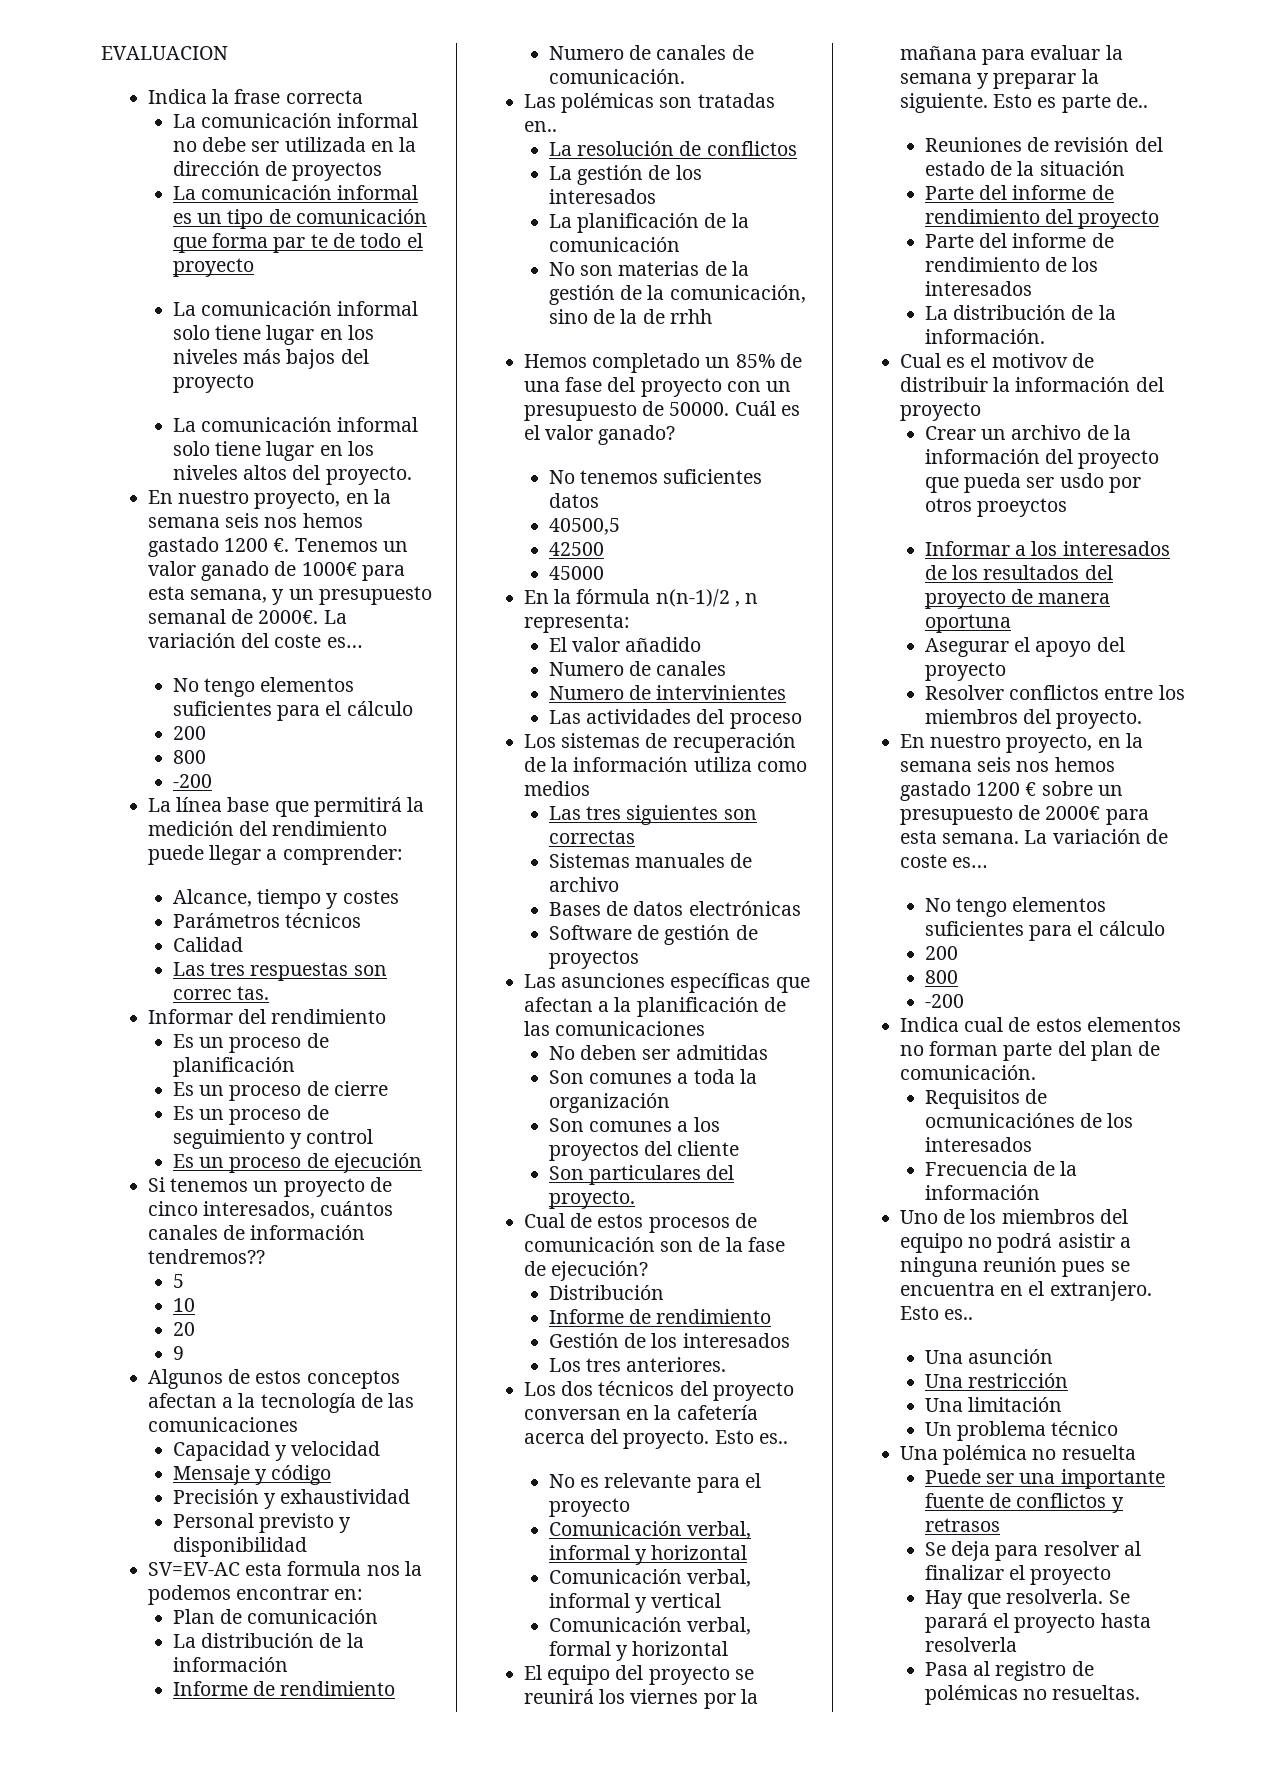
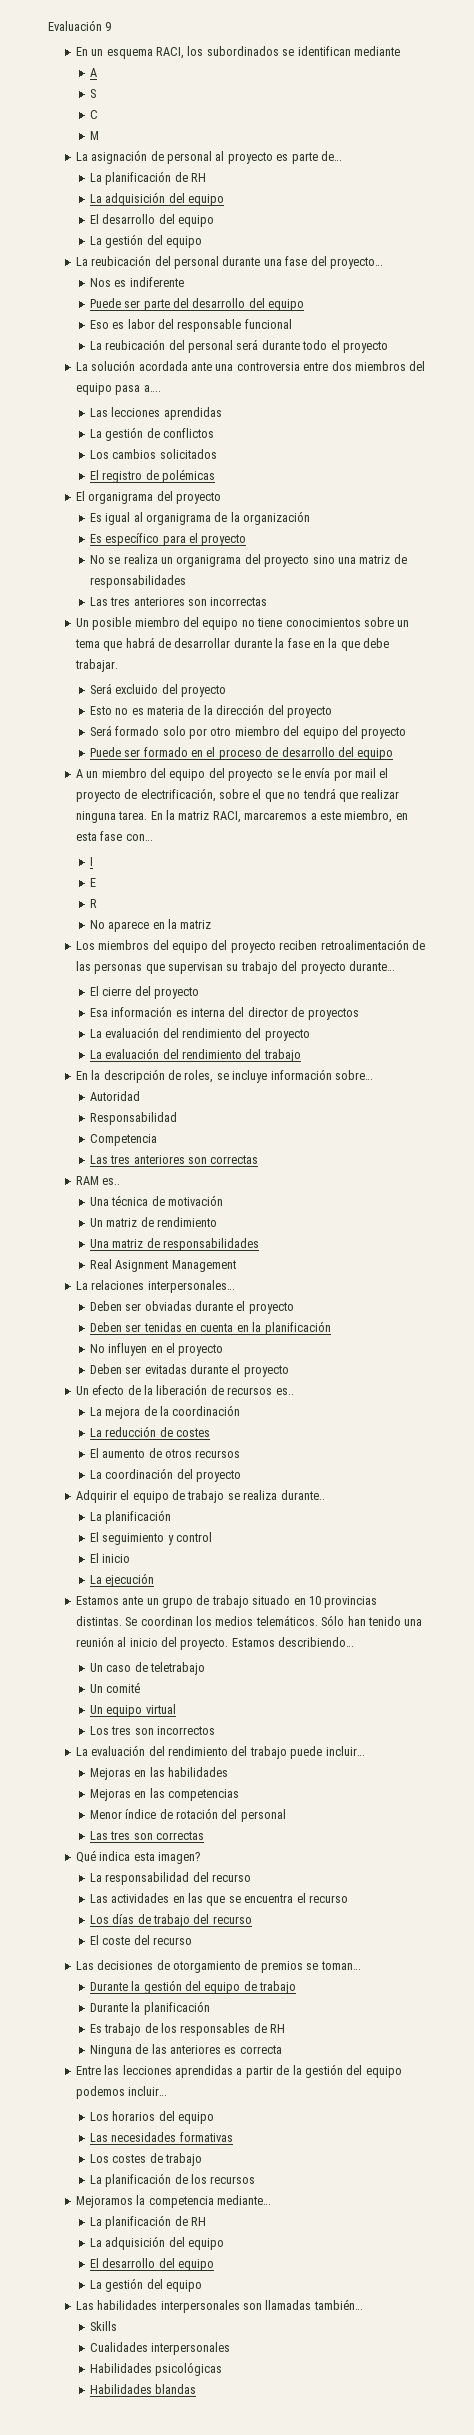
- EVALUACION
- Indica la frase correcta
- La comunicación informal no debe ser utilizada en la dirección de proyectos
- La comunicación informal es un tipo de comunicación que forma par te de todo el proyecto
- La comunicación informal solo tiene lugar en los niveles más bajos del proyecto
- La comunicación informal solo tiene lugar en los niveles altos del proyecto.
- En nuestro proyecto, en la semana seis nos hemos gastado 1200 €. Tenemos un valor ganado de 1000€ para esta semana, y un presupuesto semanal de 2000€. La variación del coste es…
- No tengo elementos suficientes para el cálculo
- 200
- 800
- -200
- La línea base que permitirá la medición del rendimiento puede llegar a comprender:
- Alcance, tiempo y costes
- Parámetros técnicos
- Calidad
- Las tres respuestas son correc tas.
- Informar del rendimiento
- Es un proceso de planificación
- Es un proceso de cierre
- Es un proceso de seguimiento y control
- Es un proceso de ejecución
- Si tenemos un proyecto de cinco interesados, cuántos canales de información tendremos??
- 5
- 10
- 20
- 9
- Algunos de estos conceptos afectan a la tecnología de las comunicaciones
- Capacidad y velocidad
- Mensaje y código
- Precisión y exhaustividad
- Personal previsto y disponibilidad
- SV=EV-AC esta formula nos la podemos encontrar en:
- Plan de comunicación
- La distribución de la información
- Informe de rendimiento
- Numero de canales de comunicación.
- Las polémicas son tratadas en..
- La resolución de conflictos
- La gestión de los interesados
- La planificación de la comunicación
- No son materias de la gestión de la comunicación, sino de la de rrhh
- Hemos completado un 85% de una fase del proyecto con un presupuesto de 50000. Cuál es el valor ganado?
- No tenemos suficientes datos
- 40500,5
- 42500
- 45000
- En la fórmula n(n-1)/2 , n representa:
- El valor añadido
- Numero de canales
- Numero de intervinientes
- Las actividades del proceso
- Los sistemas de recuperación de la información utiliza como medios
- Las tres siguientes son correctas
- Sistemas manuales de archivo
- Bases de datos electrónicas
- Software de gestión de proyectos
- Las asunciones específicas que afectan a la planificación de las comunicaciones
- No deben ser admitidas
- Son comunes a toda la organización
- Son comunes a los proyectos del cliente
- Son particulares del proyecto.
- Cual de estos procesos de comunicación son de la fase de ejecución?
- Distribución
- Informe de rendimiento
- Gestión de los interesados
- Los tres anteriores.
- Los dos técnicos del proyecto conversan en la cafetería acerca del proyecto. Esto es..
- No es relevante para el proyecto
- Comunicación verbal, informal y horizontal
- Comunicación verbal, informal y vertical
- Comunicación verbal, formal y horizontal
- El equipo del proyecto se reunirá los viernes por la mañana para evaluar la semana y preparar la siguiente. Esto es parte de..
- Reuniones de revisión del estado de la situación
- Parte del informe de rendimiento del proyecto
- Parte del informe de rendimiento de los interesados
- La distribución de la información.
- Cual es el motivov de distribuir la información del proyecto
- Crear un archivo de la información del proyecto que pueda ser usdo por otros proeyctos
- Informar a los interesados de los resultados del proyecto de manera oportuna
- Asegurar el apoyo del proyecto
- Resolver conflictos entre los miembros del proyecto.
- En nuestro proyecto, en la semana seis nos hemos gastado 1200 € sobre un presupuesto de 2000€ para esta semana. La variación de coste es…
- No tengo elementos suficientes para el cálculo
- 200
- 800
- -200
- Indica cual de estos elementos no forman parte del plan de comunicación.
- Requisitos de ocmunicaciónes de los interesados
- Frecuencia de la información
- Uno de los miembros del equipo no podrá asistir a ninguna reunión pues se encuentra en el extranjero. Esto es..
- Una asunción
- Una restricción
- Una limitación
- Un problema técnico
- Una polémica no resuelta
- Puede ser una importante fuente de conflictos y retrasos
- Se deja para resolver al finalizar el proyecto
- Hay que resolverla. Se parará el proyecto hasta resolverla
- Pasa al registro de polémicas no resueltas.
+ Evaluación 9
+ En un esquema RACI, los subordinados se identifican mediante
+ A
+ S
+ C
+ M
+ La asignación de personal al proyecto es parte de…
+ La planificación de RH
+ La adquisición del equipo
+ El desarrollo del equipo
+ La gestión del equipo
+ La reubicación del personal durante una fase del proyecto…
+ Nos es indiferente
+ Puede ser parte del desarrollo del equipo
+ Eso es labor del responsable funcional
+ La reubicación del personal será durante todo el proyecto
+ La solución acordada ante una controversia entre dos miembros del equipo pasa a….
+ Las lecciones aprendidas
+ La gestión de conflictos
+ Los cambios solicitados
+ El registro de polémicas
+ El organigrama del proyecto
+ Es igual al organigrama de la organización
+ Es específico para el proyecto
+ No se realiza un organigrama del proyecto sino una matriz de responsabilidades
+ Las tres anteriores son incorrectas
+ Un posible miembro del equipo no tiene conocimientos sobre un tema que habrá de desarrollar durante la fase en la que debe trabajar.
+ Será excluido del proyecto
+ Esto no es materia de la dirección del proyecto
+ Será formado solo por otro miembro del equipo del proyecto
+ Puede ser formado en el proceso de desarrollo del equipo
+ A un miembro del equipo del proyecto se le envía por mail el proyecto de electrificación, sobre el que no tendrá que realizar ninguna tarea. En la matriz RACI, marcaremos a este miembro, en esta fase con…
+ I
+ E
+ R
+ No aparece en la matriz
+ Los miembros del equipo del proyecto reciben retroalimentación de las personas que supervisan su trabajo del proyecto durante…
+ El cierre del proyecto
+ Esa información es interna del director de proyectos
+ La evaluación del rendimiento del proyecto
+ La evaluación del rendimiento del trabajo
+ En la descripción de roles, se incluye información sobre…
+ Autoridad
+ Responsabilidad
+ Competencia
+ Las tres anteriores son correctas
+ RAM es..
+ Una técnica de motivación
+ Un matriz de rendimiento
+ Una matriz de responsabilidades
+ Real Asignment Management
+ La relaciones interpersonales…
+ Deben ser obviadas durante el proyecto
+ Deben ser tenidas en cuenta en la planificación
+ No influyen en el proyecto
+ Deben ser evitadas durante el proyecto
+ Un efecto de la liberación de recursos es..
+ La mejora de la coordinación
+ La reducción de costes
+ El aumento de otros recursos
+ La coordinación del proyecto
+ Adquirir el equipo de trabajo se realiza durante..
+ La planificación
+ El seguimiento y control
+ El inicio
+ La ejecución
+ Estamos ante un grupo de trabajo situado en 10 provincias distintas. Se coordinan los medios telemáticos. Sólo han tenido una reunión al inicio del proyecto. Estamos describiendo…
+ Un caso de teletrabajo
+ Un comité
+ Un equipo virtual
+ Los tres son incorrectos
+ La evaluación del rendimiento del trabajo puede incluir…
+ Mejoras en las habilidades
+ Mejoras en las competencias
+ Menor índice de rotación del personal
+ Las tres son correctas
+ Qué indica esta imagen?
+ La responsabilidad del recurso
+ Las actividades en las que se encuentra el recurso
+ Los días de trabajo del recurso
+ El coste del recurso
+ Las decisiones de otorgamiento de premios se toman…
+ Durante la gestión del equipo de trabajo
+ Durante la planificación
+ Es trabajo de los responsables de RH
+ Ninguna de las anteriores es correcta
+ Entre las lecciones aprendidas a partir de la gestión del equipo podemos incluir…
+ Los horarios del equipo
+ Las necesidades formativas
+ Los costes de trabajo
+ La planificación de los recursos
+ Mejoramos la competencia mediante…
+ La planificación de RH
+ La adquisición del equipo
+ El desarrollo del equipo
+ La gestión del equipo
+ Las habilidades interpersonales son llamadas también…
+ Skills
+ Cualidades interpersonales
+ Habilidades psicológicas
+ Habilidades blandas

